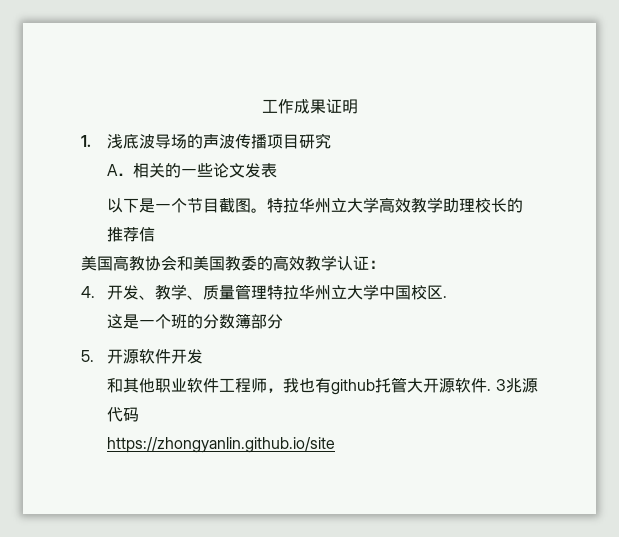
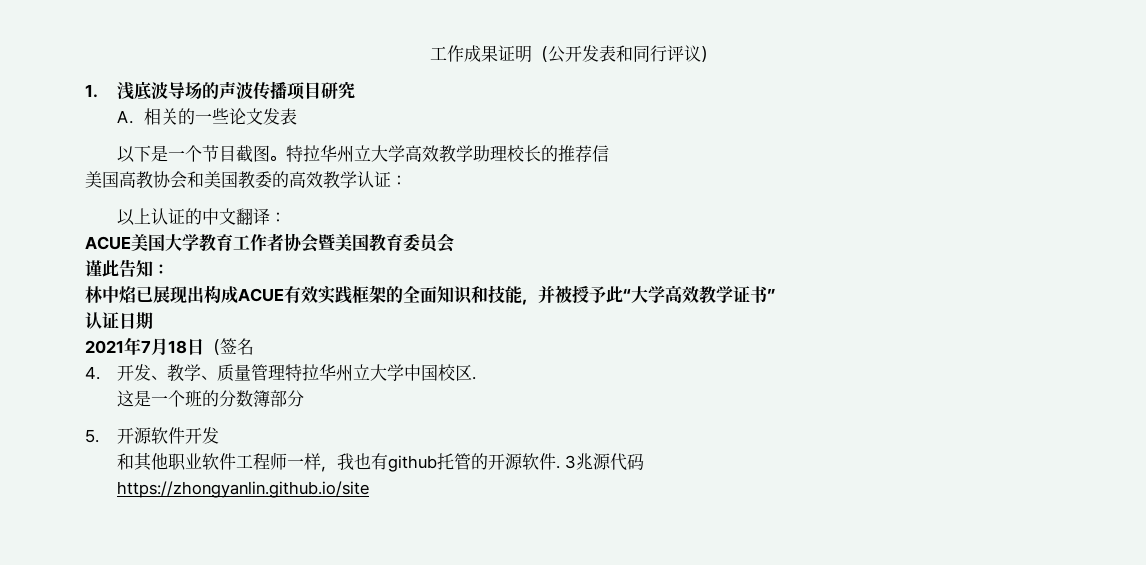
- 工作成果证明
+ 工作成果证明（公开发表和同行评议）
+ 以上认证的中文翻译：
+ ACUE美国大学教育工作者协会暨美国教育委员会
+ 谨此告知：
+ 林中焰已展现出构成ACUE有效实践框架的全面知识和技能，并被授予此“大学高效教学证书”
+ 认证日期
+ 2021年7月18日（签名
- 和其他职业软件工程师，我也有github托管大开源软件.
+ 和其他职业软件工程师一样，我也有github托管的开源软件.

